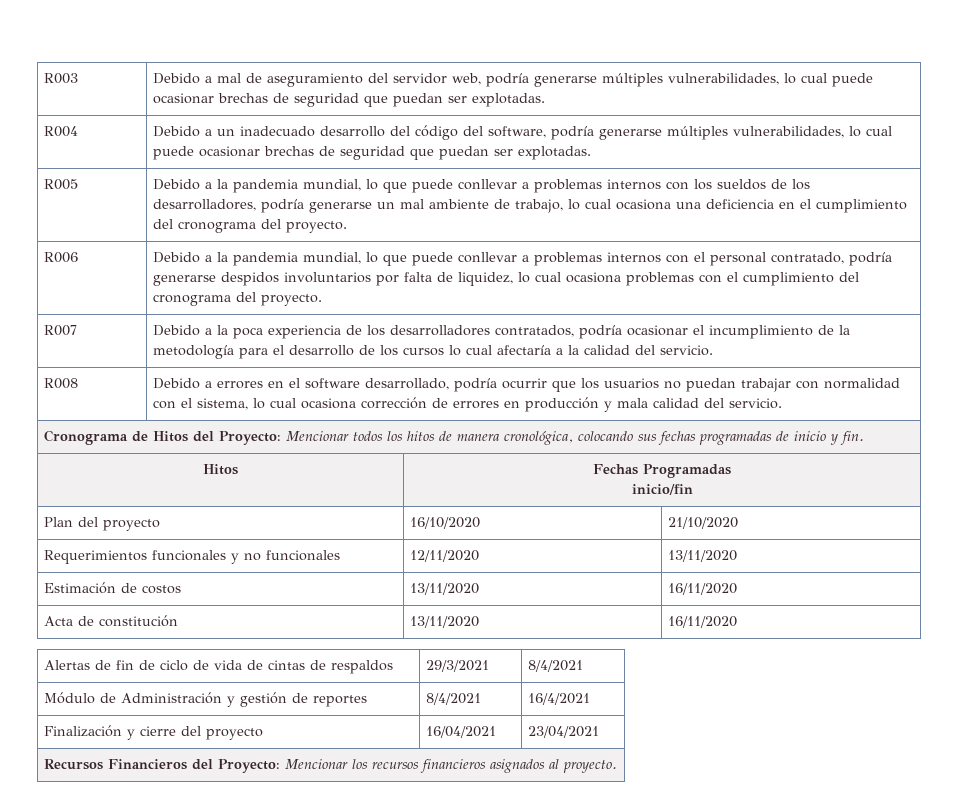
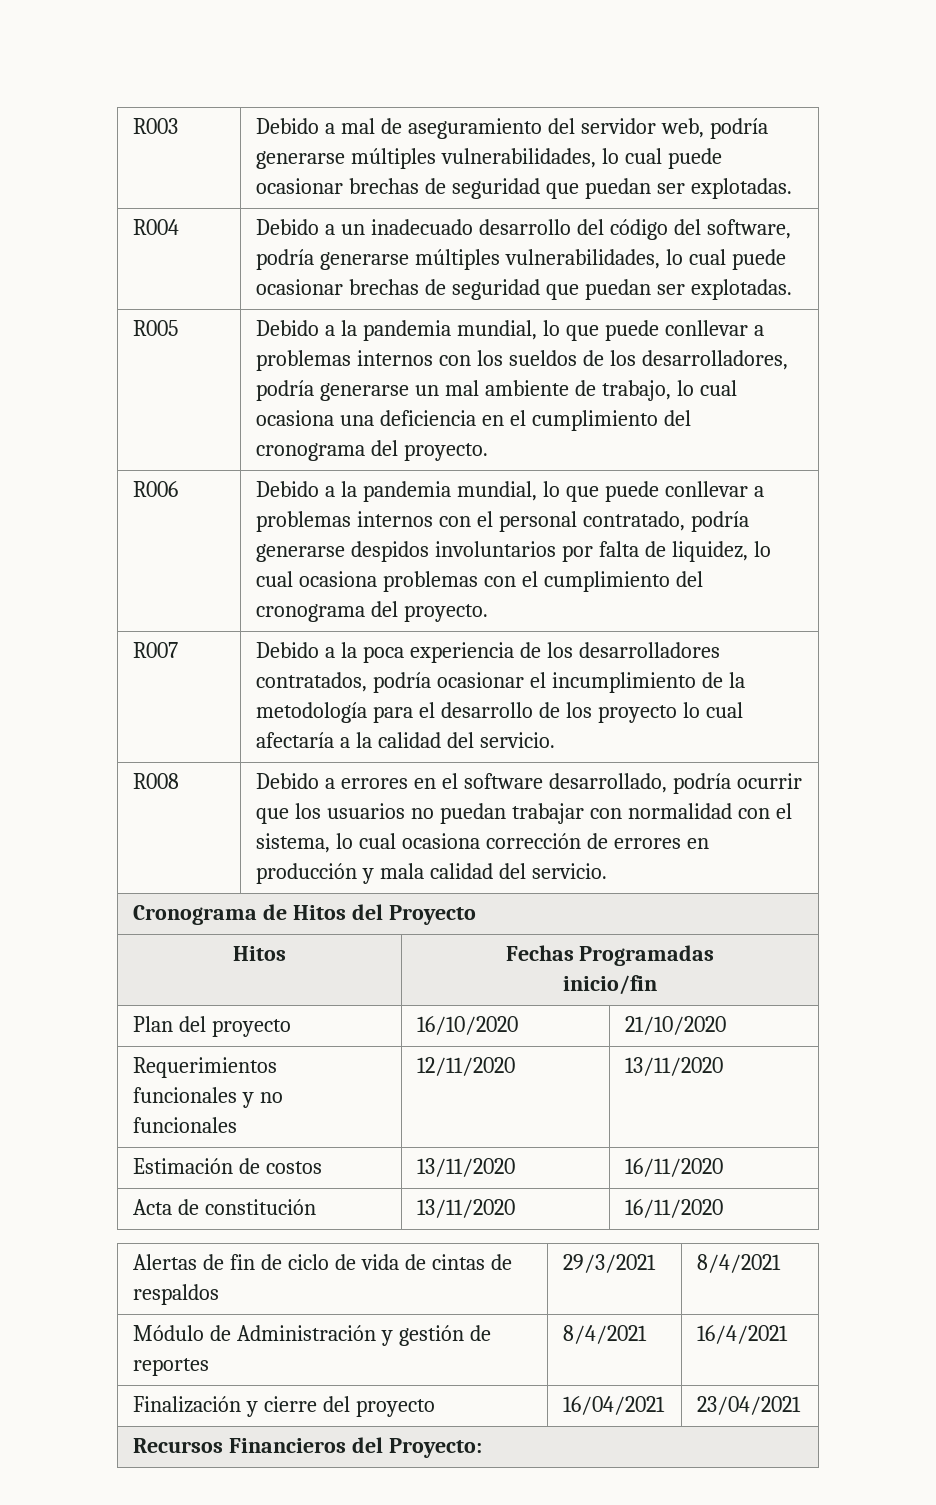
- R007 | Debido a la poca experiencia de los desarrolladores contratados, podría ocasionar el incumplimiento de la metodología para el desarrollo de los cursos lo cual afectaría a la calidad del servicio.
+ R007 | Debido a la poca experiencia de los desarrolladores contratados, podría ocasionar el incumplimiento de la metodología para el desarrollo de los proyecto lo cual afectaría a la calidad del servicio.
- Cronograma de Hitos del Proyecto: Mencionar todos los hitos de manera cronológica, colocando sus fechas programadas de inicio y fin.
+ Cronograma de Hitos del Proyecto
- Recursos Financieros del Proyecto: Mencionar los recursos financieros asignados al proyecto.
+ Recursos Financieros del Proyecto:

